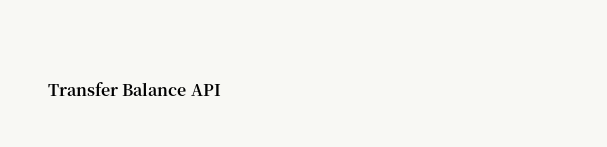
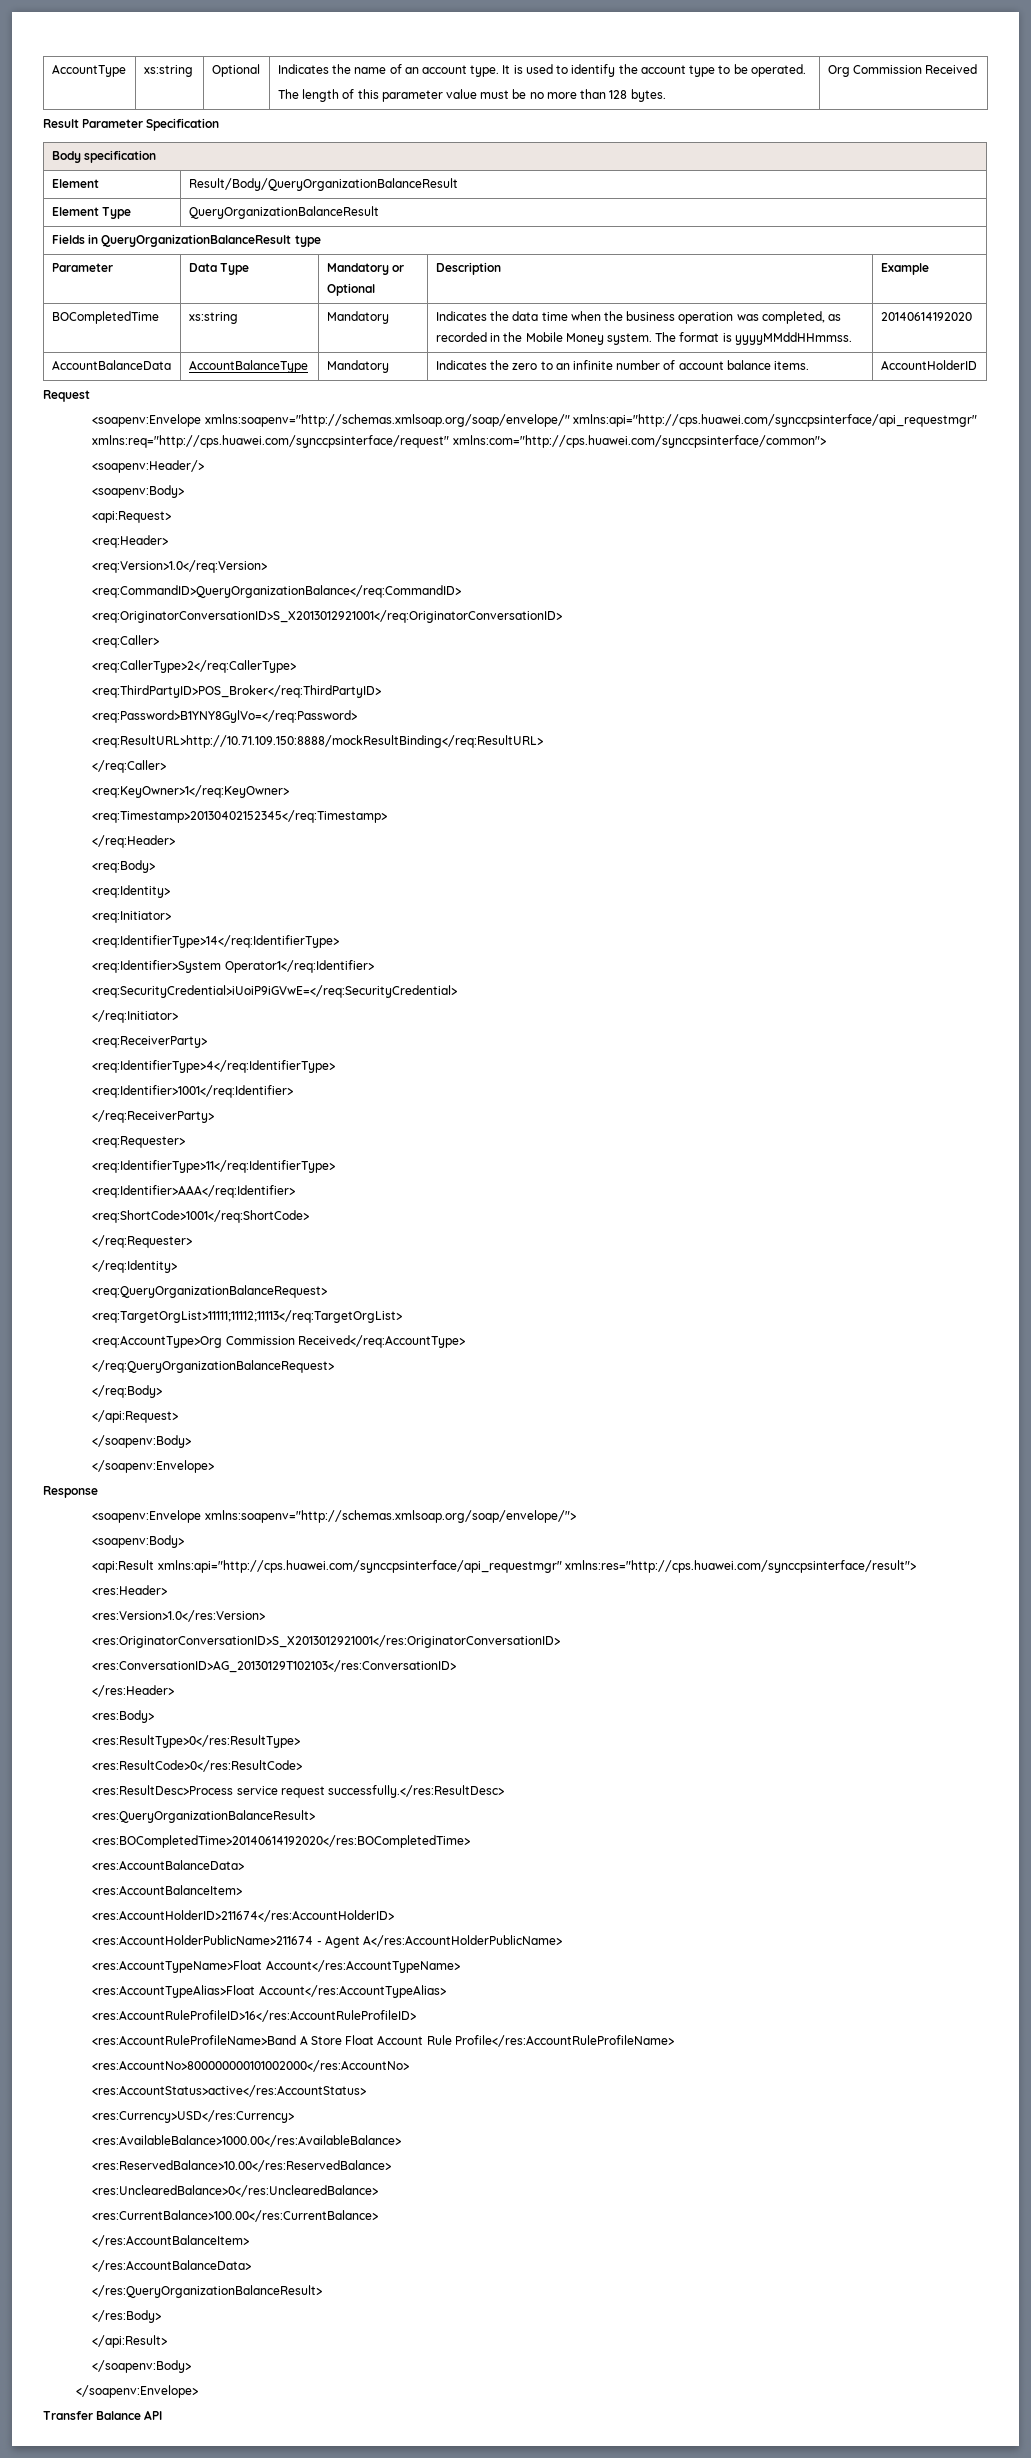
+ AccountType | xs:string | Optional | Indicates the name of an account type. It is used to identify the account type to be operated.
+ The length of this parameter value must be no more than 128 bytes. | Org Commission Received
+ Result Parameter Specification
+ Body specification
+ Element | Result/Body/QueryOrganizationBalanceResult
+ Element Type | QueryOrganizationBalanceResult
+ Fields in QueryOrganizationBalanceResult type
+ Parameter | Data Type | Mandatory or Optional | Description | Example
+ BOCompletedTime | xs:string | Mandatory | Indicates the data time when the business operation was completed, as recorded in the Mobile Money system. The format is yyyyMMddHHmmss. | 20140614192020
+ AccountBalanceData | AccountBalanceType | Mandatory | Indicates the zero to an infinite number of account balance items. | AccountHolderID
+ Request
+ <soapenv:Envelope xmlns:soapenv="http://schemas.xmlsoap.org/soap/envelope/" xmlns:api="http://cps.huawei.com/synccpsinterface/api_requestmgr" xmlns:req="http://cps.huawei.com/synccpsinterface/request" xmlns:com="http://cps.huawei.com/synccpsinterface/common">
+ <soapenv:Header/>
+ <soapenv:Body>
+ <api:Request>
+ <req:Header>
+ <req:Version>1.0</req:Version>
+ <req:CommandID>QueryOrganizationBalance</req:CommandID>
+ <req:OriginatorConversationID>S_X2013012921001</req:OriginatorConversationID>
+ <req:Caller>
+ <req:CallerType>2</req:CallerType>
+ <req:ThirdPartyID>POS_Broker</req:ThirdPartyID>
+ <req:Password>B1YNY8GylVo=</req:Password>
+ <req:ResultURL>http://10.71.109.150:8888/mockResultBinding</req:ResultURL>
+ </req:Caller>
+ <req:KeyOwner>1</req:KeyOwner>
+ <req:Timestamp>20130402152345</req:Timestamp>
+ </req:Header>
+ <req:Body>
+ <req:Identity>
+ <req:Initiator>
+ <req:IdentifierType>14</req:IdentifierType>
+ <req:Identifier>System Operator1</req:Identifier>
+ <req:SecurityCredential>iUoiP9iGVwE=</req:SecurityCredential>
+ </req:Initiator>
+ <req:ReceiverParty>
+ <req:IdentifierType>4</req:IdentifierType>
+ <req:Identifier>1001</req:Identifier>
+ </req:ReceiverParty>
+ <req:Requester>
+ <req:IdentifierType>11</req:IdentifierType>
+ <req:Identifier>AAA</req:Identifier>
+ <req:ShortCode>1001</req:ShortCode>
+ </req:Requester>
+ </req:Identity>
+ <req:QueryOrganizationBalanceRequest>
+ <req:TargetOrgList>11111;11112;11113</req:TargetOrgList>
+ <req:AccountType>Org Commission Received</req:AccountType>
+ </req:QueryOrganizationBalanceRequest>
+ </req:Body>
+ </api:Request>
+ </soapenv:Body>
+ </soapenv:Envelope>
+ Response
+ <soapenv:Envelope xmlns:soapenv="http://schemas.xmlsoap.org/soap/envelope/">
+ <soapenv:Body>
+ <api:Result xmlns:api="http://cps.huawei.com/synccpsinterface/api_requestmgr" xmlns:res="http://cps.huawei.com/synccpsinterface/result">
+ <res:Header>
+ <res:Version>1.0</res:Version>
+ <res:OriginatorConversationID>S_X2013012921001</res:OriginatorConversationID>
+ <res:ConversationID>AG_20130129T102103</res:ConversationID>
+ </res:Header>
+ <res:Body>
+ <res:ResultType>0</res:ResultType>
+ <res:ResultCode>0</res:ResultCode>
+ <res:ResultDesc>Process service request successfully.</res:ResultDesc>
+ <res:QueryOrganizationBalanceResult>
+ <res:BOCompletedTime>20140614192020</res:BOCompletedTime>
+ <res:AccountBalanceData>
+ <res:AccountBalanceItem>
+ <res:AccountHolderID>211674</res:AccountHolderID>
+ <res:AccountHolderPublicName>211674 - Agent A</res:AccountHolderPublicName>
+ <res:AccountTypeName>Float Account</res:AccountTypeName>
+ <res:AccountTypeAlias>Float Account</res:AccountTypeAlias>
+ <res:AccountRuleProfileID>16</res:AccountRuleProfileID>
+ <res:AccountRuleProfileName>Band A Store Float Account Rule Profile</res:AccountRuleProfileName>
+ <res:AccountNo>800000000101002000</res:AccountNo>
+ <res:AccountStatus>active</res:AccountStatus>
+ <res:Currency>USD</res:Currency>
+ <res:AvailableBalance>1000.00</res:AvailableBalance>
+ <res:ReservedBalance>10.00</res:ReservedBalance>
+ <res:UnclearedBalance>0</res:UnclearedBalance>
+ <res:CurrentBalance>100.00</res:CurrentBalance>
+ </res:AccountBalanceItem>
+ </res:AccountBalanceData>
+ </res:QueryOrganizationBalanceResult>
+ </res:Body>
+ </api:Result>
+ </soapenv:Body>
+ </soapenv:Envelope>

